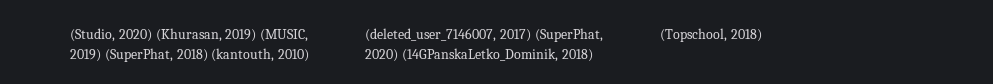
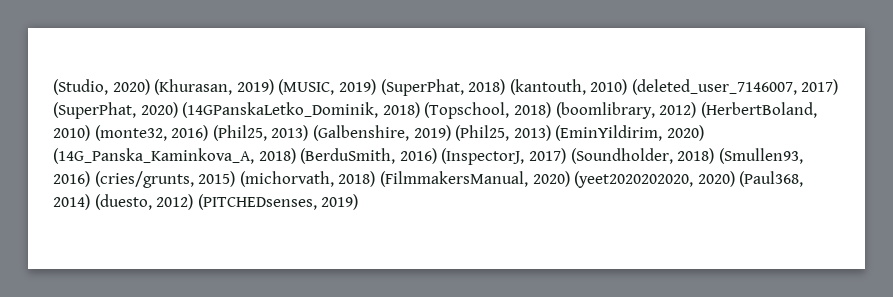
- (Studio, 2020) (Khurasan, 2019) (MUSIC, 2019) (SuperPhat, 2018) (kantouth, 2010) (deleted_user_7146007, 2017) (SuperPhat, 2020) (14GPanskaLetko_Dominik, 2018) (Topschool, 2018)
+ (Studio, 2020) (Khurasan, 2019) (MUSIC, 2019) (SuperPhat, 2018) (kantouth, 2010) (deleted_user_7146007, 2017) (SuperPhat, 2020) (14GPanskaLetko_Dominik, 2018) (Topschool, 2018) (boomlibrary, 2012) (HerbertBoland, 2010) (monte32, 2016) (Phil25, 2013) (Galbenshire, 2019) (Phil25, 2013) (EminYildirim, 2020) (14G_Panska_Kaminkova_A, 2018) (BerduSmith, 2016) (InspectorJ, 2017) (Soundholder, 2018) (Smullen93, 2016) (cries/grunts, 2015) (michorvath, 2018) (FilmmakersManual, 2020) (yeet2020202020, 2020) (Paul368, 2014) (duesto, 2012) (PITCHEDsenses, 2019)

